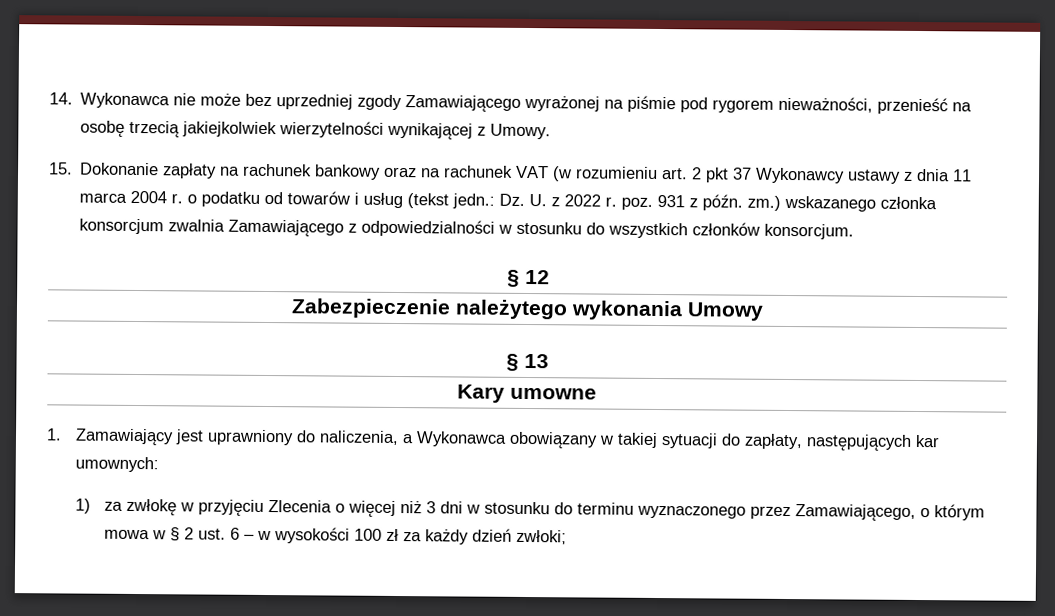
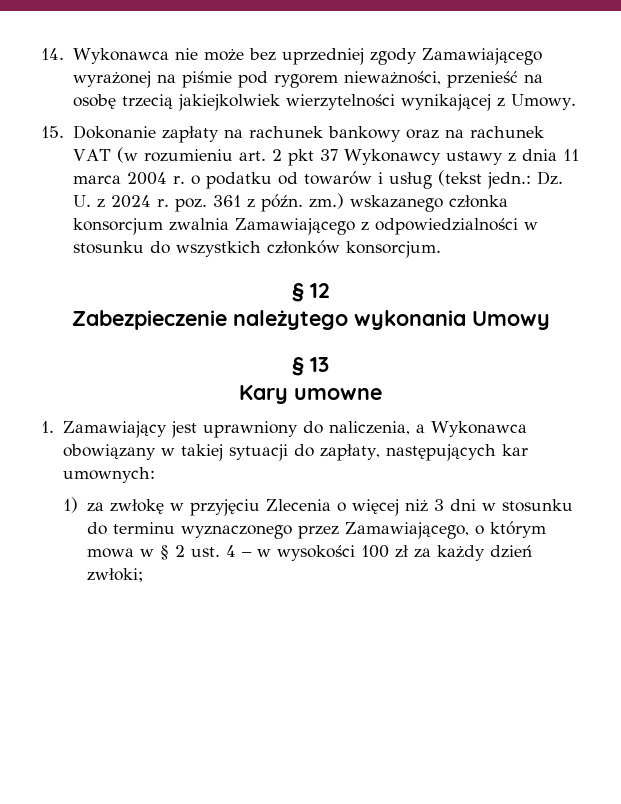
- 15. Dokonanie zapłaty na rachunek bankowy oraz na rachunek VAT (w rozumieniu art. 2 pkt 37 Wykonawcy ustawy z dnia 11 marca 2004 r. o podatku od towarów i usług (tekst jedn.: Dz. U. z 2022 r. poz. 931 z późn. zm.) wskazanego członka konsorcjum zwalnia Zamawiającego z odpowiedzialności w stosunku do wszystkich członków konsorcjum.
+ 15. Dokonanie zapłaty na rachunek bankowy oraz na rachunek VAT (w rozumieniu art. 2 pkt 37 Wykonawcy ustawy z dnia 11 marca 2004 r. o podatku od towarów i usług (tekst jedn.: Dz. U. z 2024 r. poz. 361 z późn. zm.) wskazanego członka konsorcjum zwalnia Zamawiającego z odpowiedzialności w stosunku do wszystkich członków konsorcjum.
- 1) za zwłokę w przyjęciu Zlecenia o więcej niż 3 dni w stosunku do terminu wyznaczonego przez Zamawiającego, o którym mowa w § 2 ust. 6 – w wysokości 100 zł za każdy dzień zwłoki;
+ 1) za zwłokę w przyjęciu Zlecenia o więcej niż 3 dni w stosunku do terminu wyznaczonego przez Zamawiającego, o którym mowa w § 2 ust. 4 – w wysokości 100 zł za każdy dzień zwłoki;

